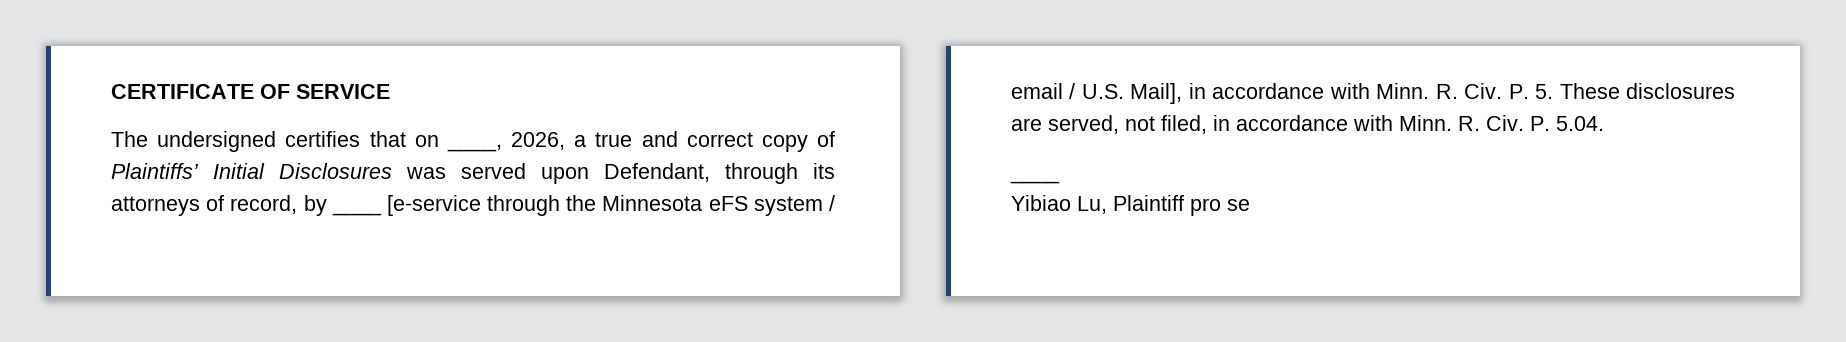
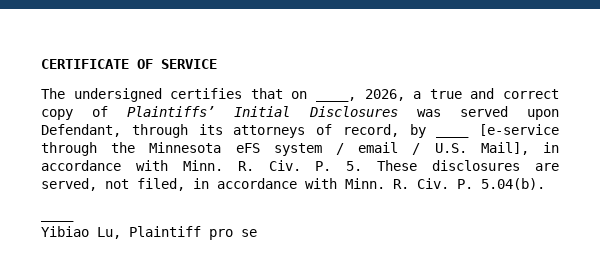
- R. Civ. P. 5.04.
+ R. Civ. P. 5.04(b).

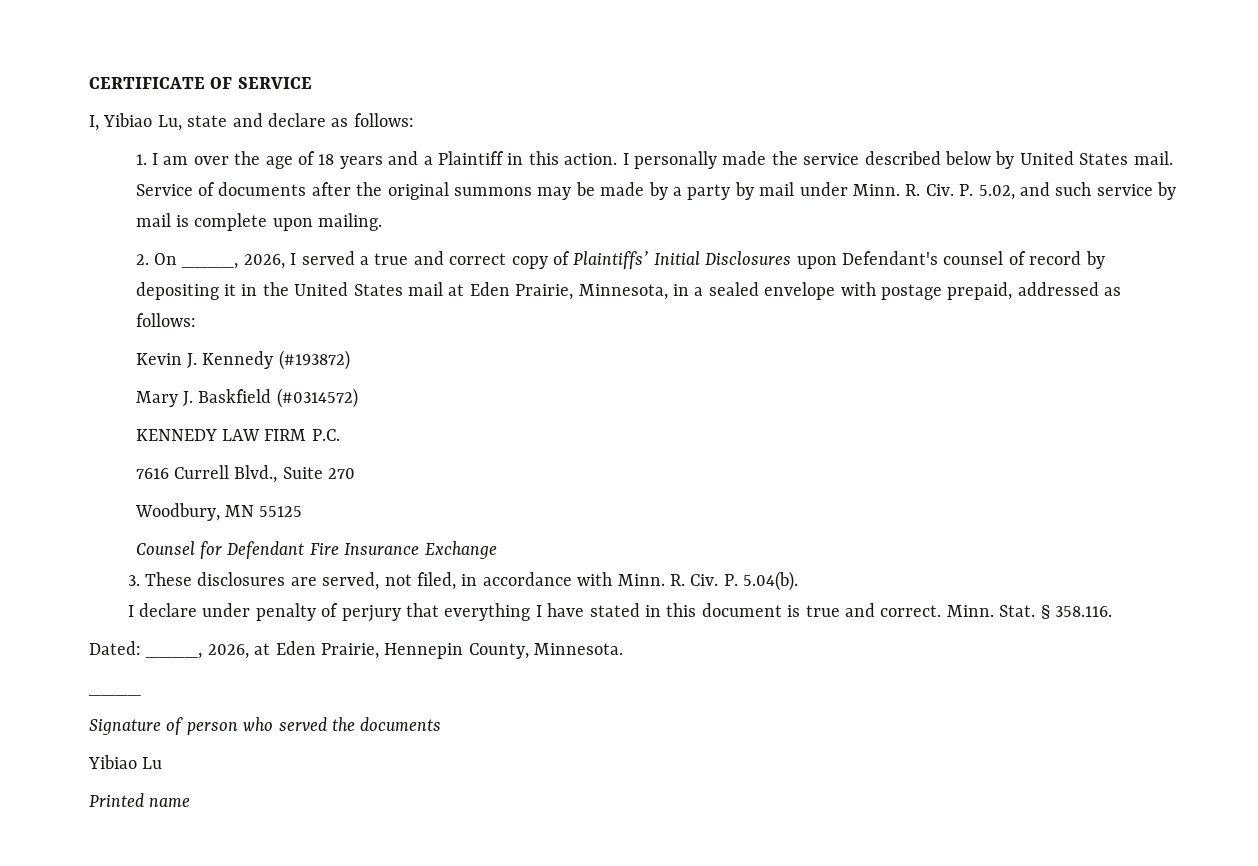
- The undersigned certifies that on ____, 2026, a true and correct copy of Plaintiffs’ Initial Disclosures was served upon Defendant, through its attorneys of record, by ____ [e-service through the Minnesota eFS system / email / U.S. Mail], in accordance with Minn. R. Civ. P. 5. These disclosures are served, not filed, in accordance with Minn.
+ I, Yibiao Lu, state and declare as follows:
+ 1. I am over the age of 18 years and a Plaintiff in this action. I personally made the service described below by United States mail. Service of documents after the original summons may be made by a party by mail under Minn. R. Civ. P. 5.02, and such service by mail is complete upon mailing.
+ 2. On ____, 2026, I served a true and correct copy of Plaintiffs’ Initial Disclosures upon Defendant's counsel of record by depositing it in the United States mail at Eden Prairie, Minnesota, in a sealed envelope with postage prepaid, addressed as follows:
+ Kevin J. Kennedy (#193872)
+ Mary J. Baskfield (#0314572)
+ KENNEDY LAW FIRM P.C.
+ 7616 Currell Blvd., Suite 270
+ Woodbury, MN 55125
+ Counsel for Defendant Fire Insurance Exchange
+ 3. These disclosures are served, not filed, in accordance with Minn.
  R. Civ. P. 5.04(b).
+ I declare under penalty of perjury that everything I have stated in this document is true and correct. Minn. Stat. § 358.116.
+ Dated: ____, 2026, at Eden Prairie, Hennepin County, Minnesota.
  ____
- Yibiao Lu, Plaintiff pro se
+ Signature of person who served the documents
+ Yibiao Lu
+ Printed name

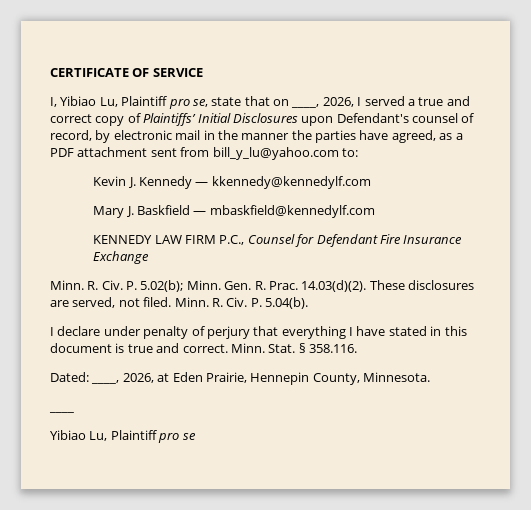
- I, Yibiao Lu, state and declare as follows:
- 1. I am over the age of 18 years and a Plaintiff in this action. I personally made the service described below by United States mail. Service of documents after the original summons may be made by a party by mail under Minn. R. Civ. P. 5.02, and such service by mail is complete upon mailing.
- 2. On ____, 2026, I served a true and correct copy of Plaintiffs’ Initial Disclosures upon Defendant's counsel of record by depositing it in the United States mail at Eden Prairie, Minnesota, in a sealed envelope with postage prepaid, addressed as follows:
+ I, Yibiao Lu, Plaintiff pro se, state that on ____, 2026, I served a true and correct copy of Plaintiffs’ Initial Disclosures upon Defendant's counsel of record, by electronic mail in the manner the parties have agreed, as a PDF attachment sent from bill_y_lu@yahoo.com to:
- Kevin J. Kennedy (#193872)
+ Kevin J. Kennedy — kkennedy@kennedylf.com
- Mary J. Baskfield (#0314572)
+ Mary J. Baskfield — mbaskfield@kennedylf.com
- KENNEDY LAW FIRM P.C.
- 7616 Currell Blvd., Suite 270
- Woodbury, MN 55125
- Counsel for Defendant Fire Insurance Exchange
+ KENNEDY LAW FIRM P.C., Counsel for Defendant Fire Insurance Exchange
- 3. These disclosures are served, not filed, in accordance with Minn.
+ Minn. R. Civ. P. 5.02(b); Minn. Gen. R. Prac. 14.03(d)(2). These disclosures are served, not filed. Minn.
- Signature of person who served the documents
- Yibiao Lu
- Printed name
+ Yibiao Lu, Plaintiff pro se

